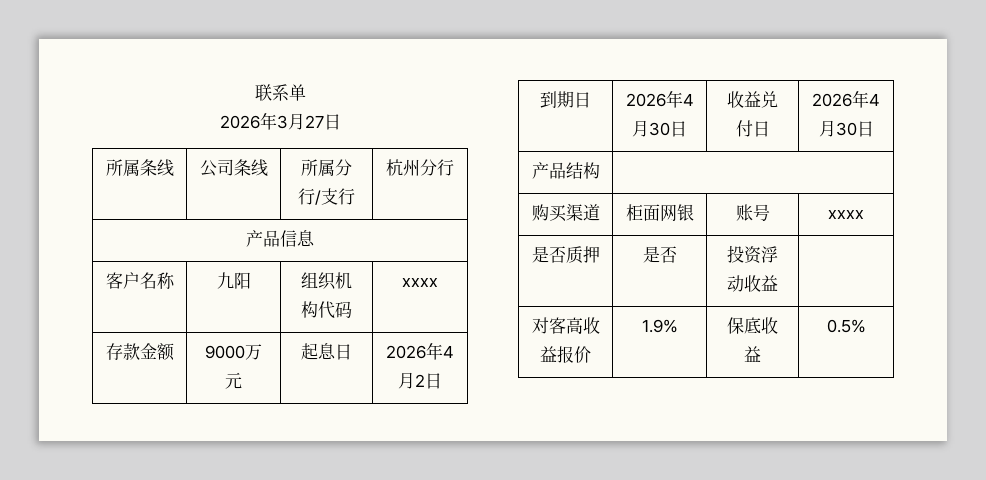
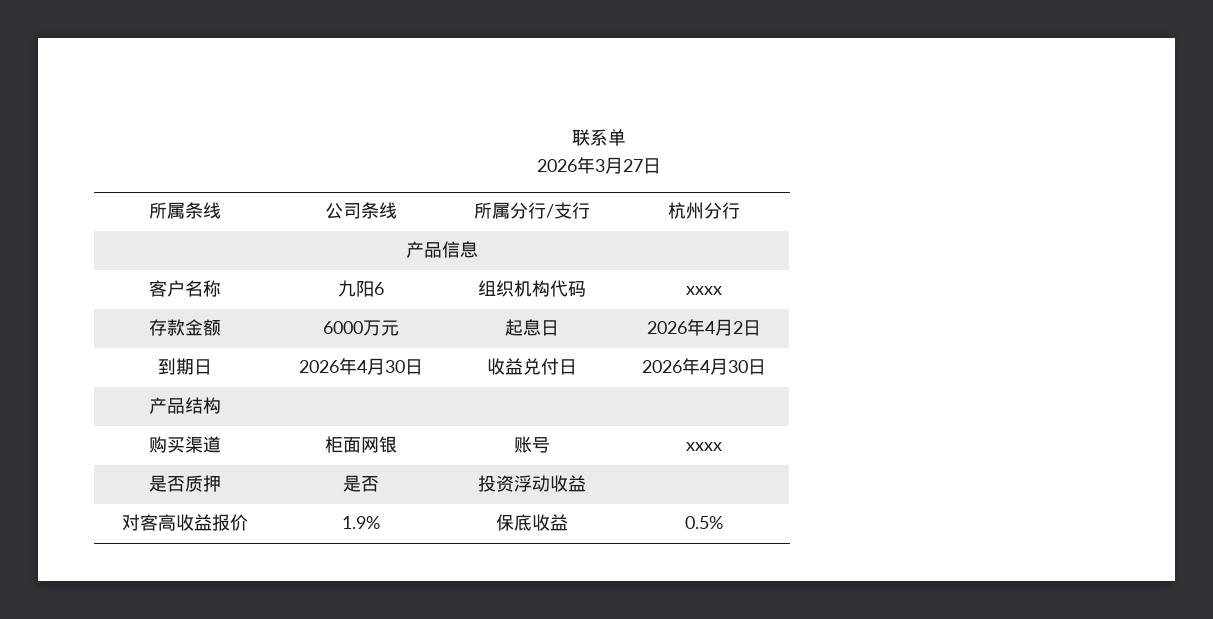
- 客户名称 | 九阳 | 组织机构代码 | xxxx
+ 客户名称 | 九阳6 | 组织机构代码 | xxxx
- 存款金额 | 9000万元 | 起息日 | 2026年4月2日
+ 存款金额 | 6000万元 | 起息日 | 2026年4月2日

